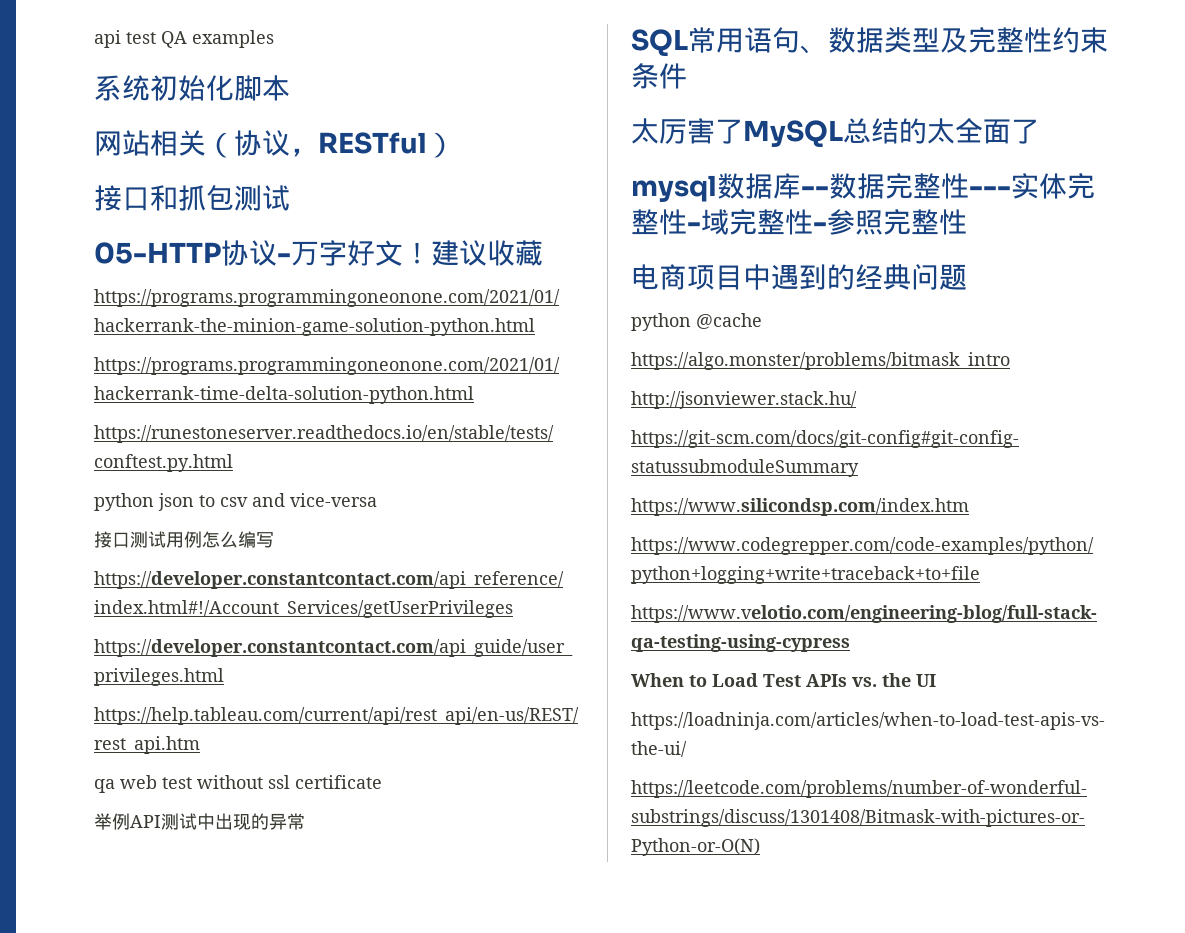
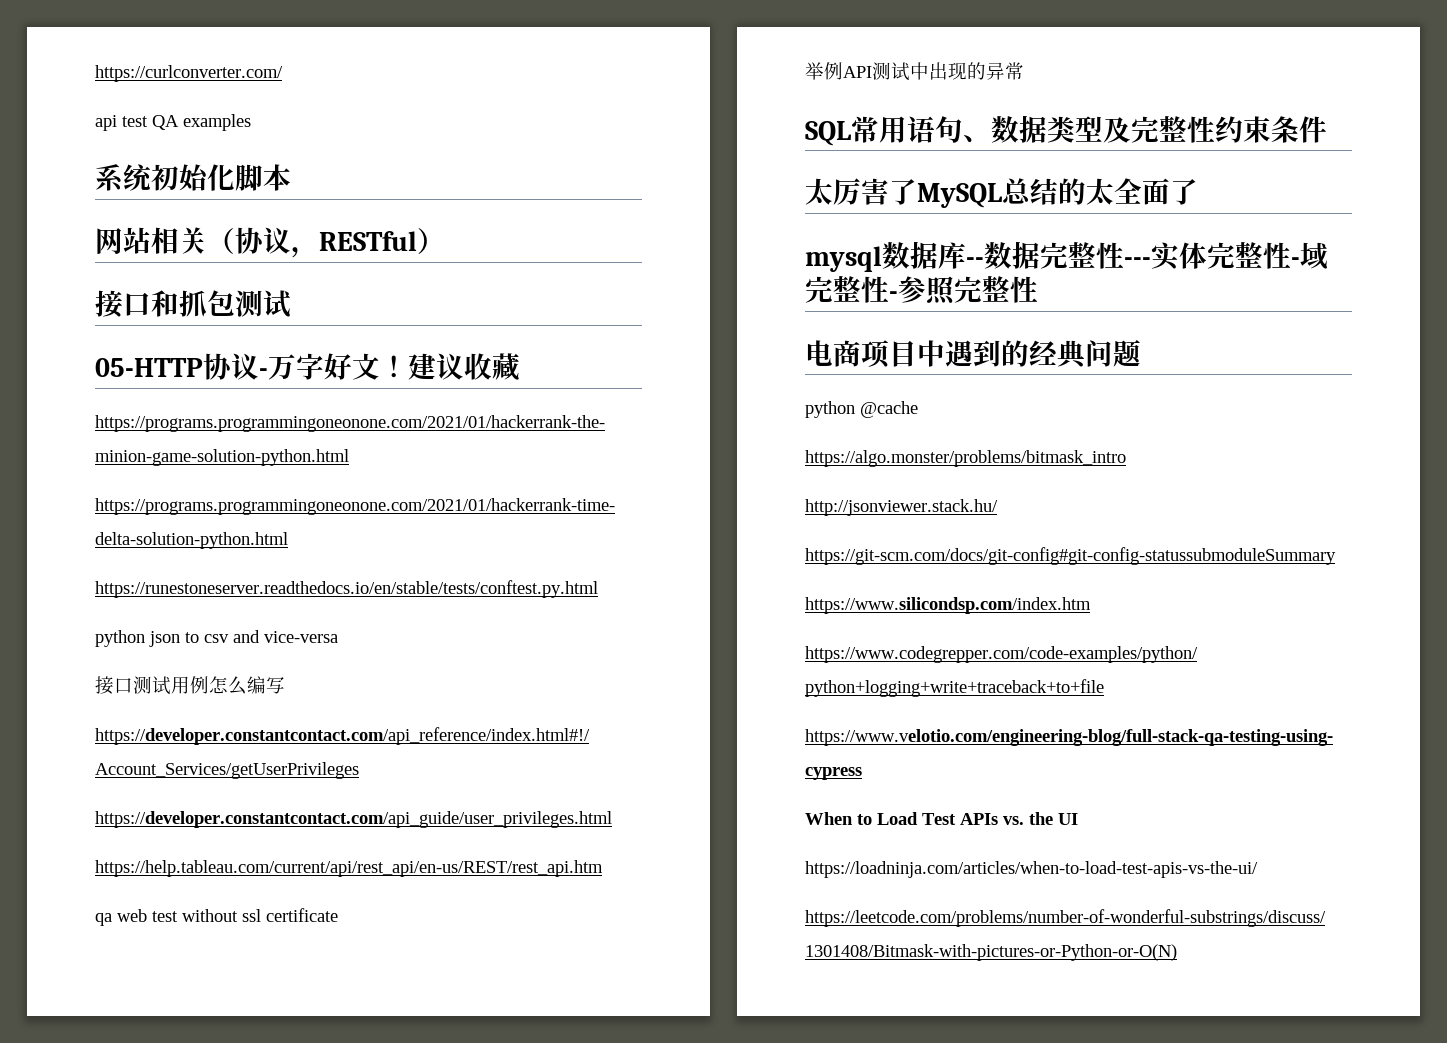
+ https://curlconverter.com/

